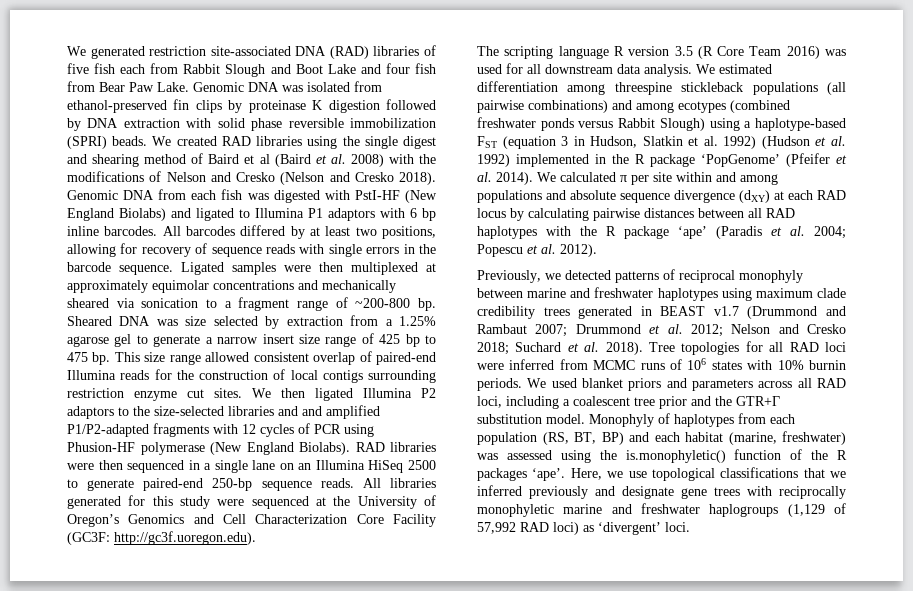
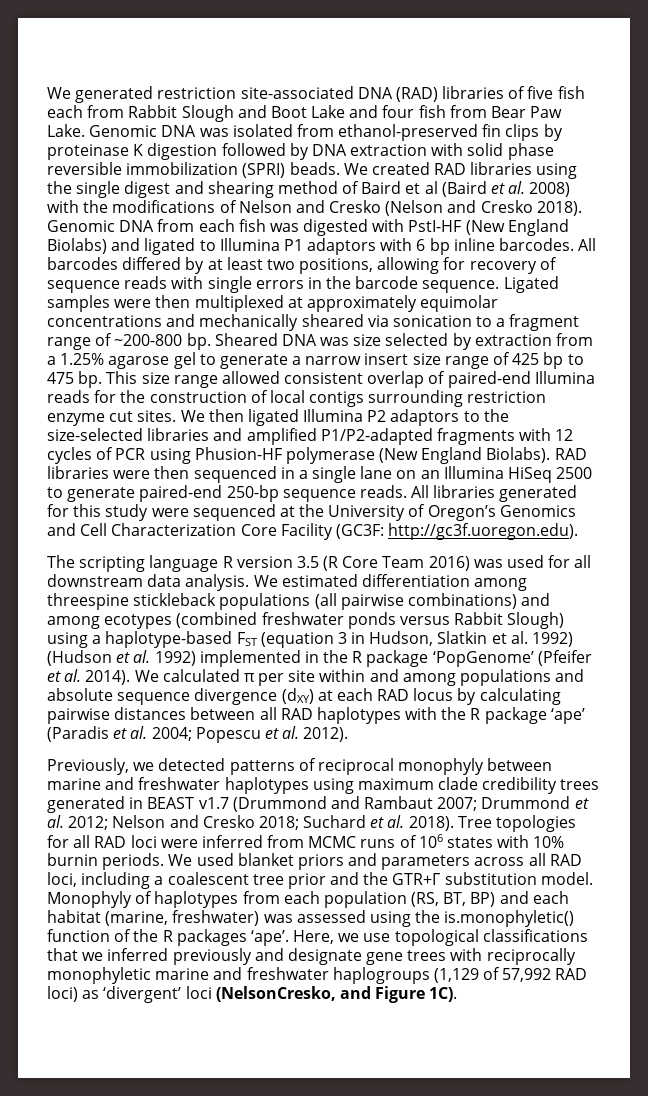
- We then ligated Illumina P2 adaptors to the size-selected libraries and and amplified P1/P2-adapted fragments with 12 cycles of PCR using Phusion-HF polymerase (New England Biolabs).
+ We then ligated Illumina P2 adaptors to the size-selected libraries and amplified P1/P2-adapted fragments with 12 cycles of PCR using Phusion-HF polymerase (New England Biolabs).
- Here, we use topological classifications that we inferred previously and designate gene trees with reciprocally monophyletic marine and freshwater haplogroups (1,129 of 57,992 RAD loci) as ‘divergent’ loci.
+ Here, we use topological classifications that we inferred previously and designate gene trees with reciprocally monophyletic marine and freshwater haplogroups (1,129 of 57,992 RAD loci) as ‘divergent’ loci (NelsonCresko, and Figure 1C).

